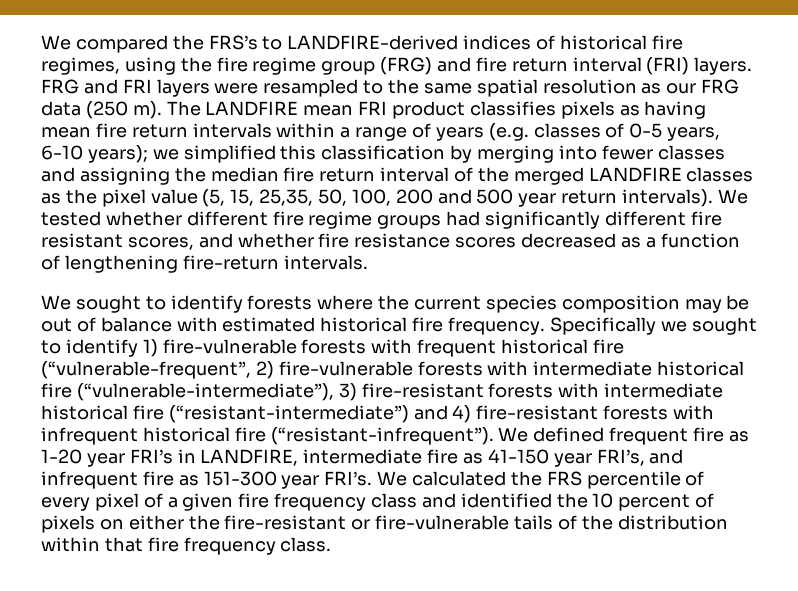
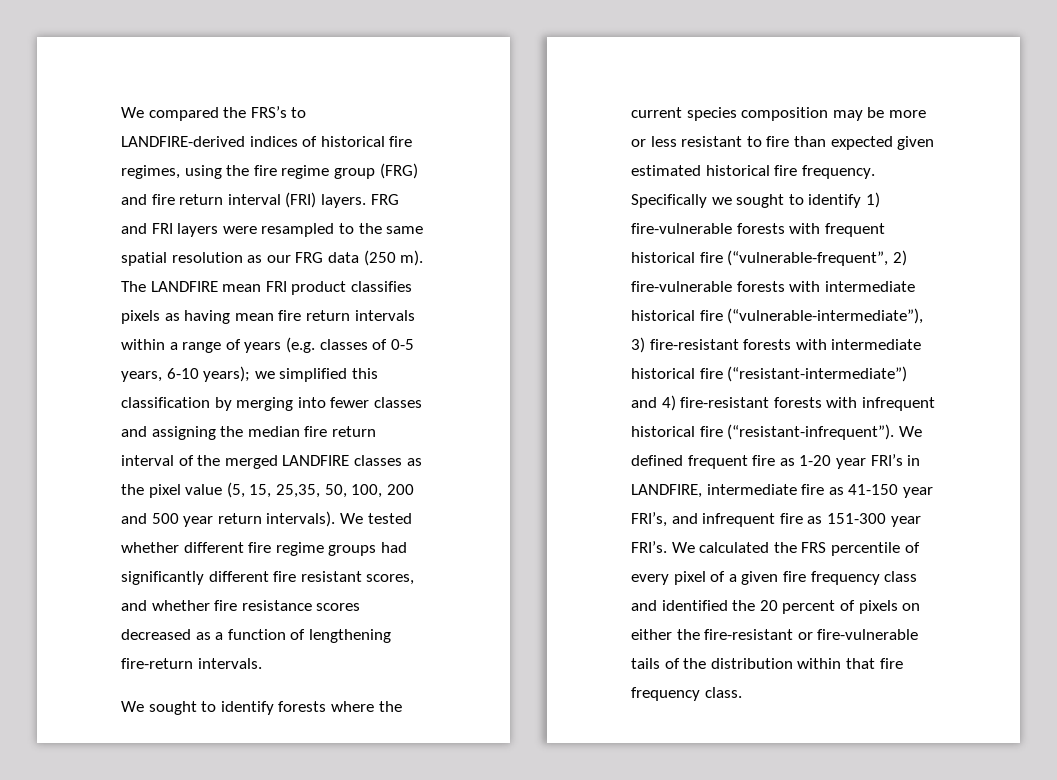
- We sought to identify forests where the current species composition may be out of balance with estimated historical fire frequency.
+ We sought to identify forests where the current species composition may be more or less resistant to fire than expected given estimated historical fire frequency.
- We calculated the FRS percentile of every pixel of a given fire frequency class and identified the 10 percent of pixels on either the fire-resistant or fire-vulnerable tails of the distribution within that fire frequency class.
+ We calculated the FRS percentile of every pixel of a given fire frequency class and identified the 20 percent of pixels on either the fire-resistant or fire-vulnerable tails of the distribution within that fire frequency class.

